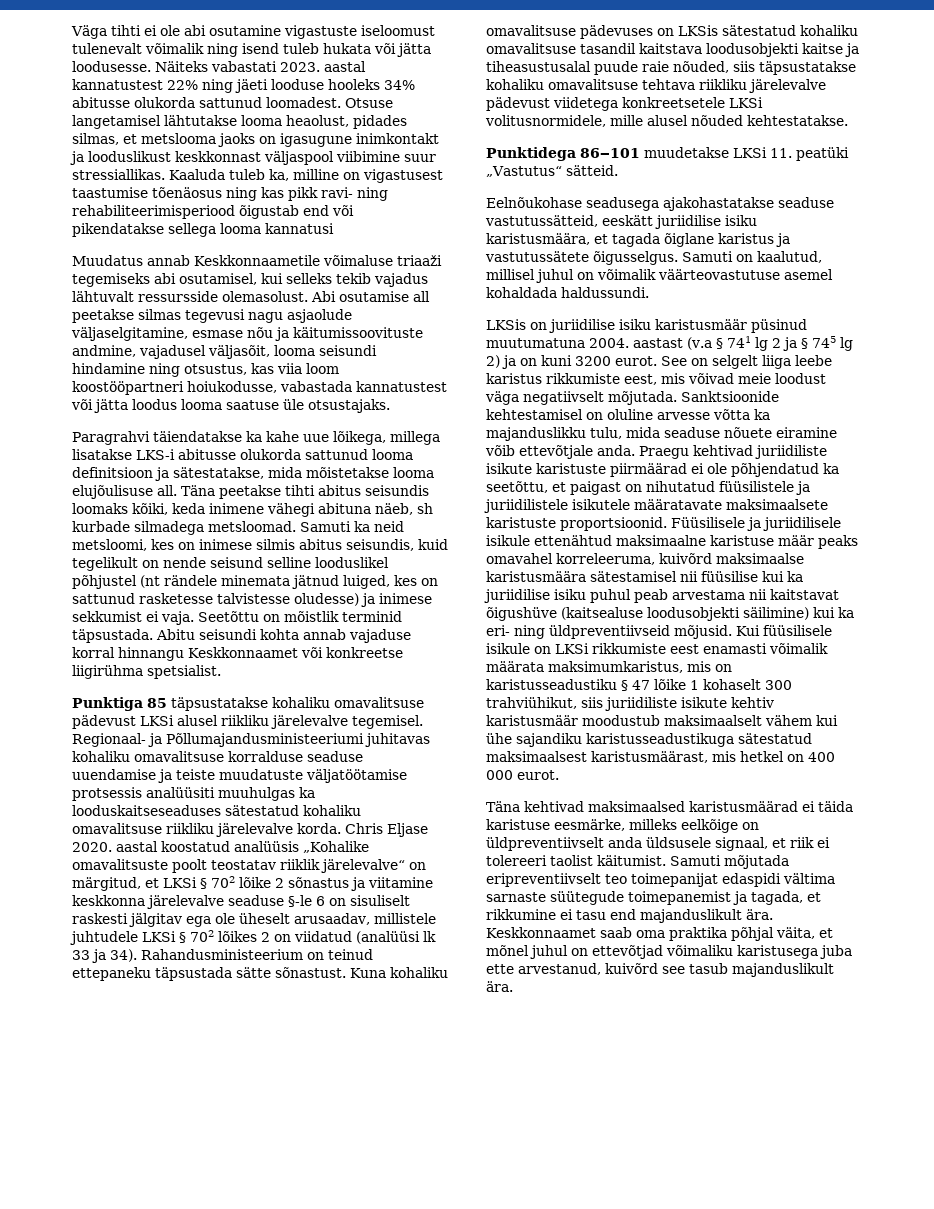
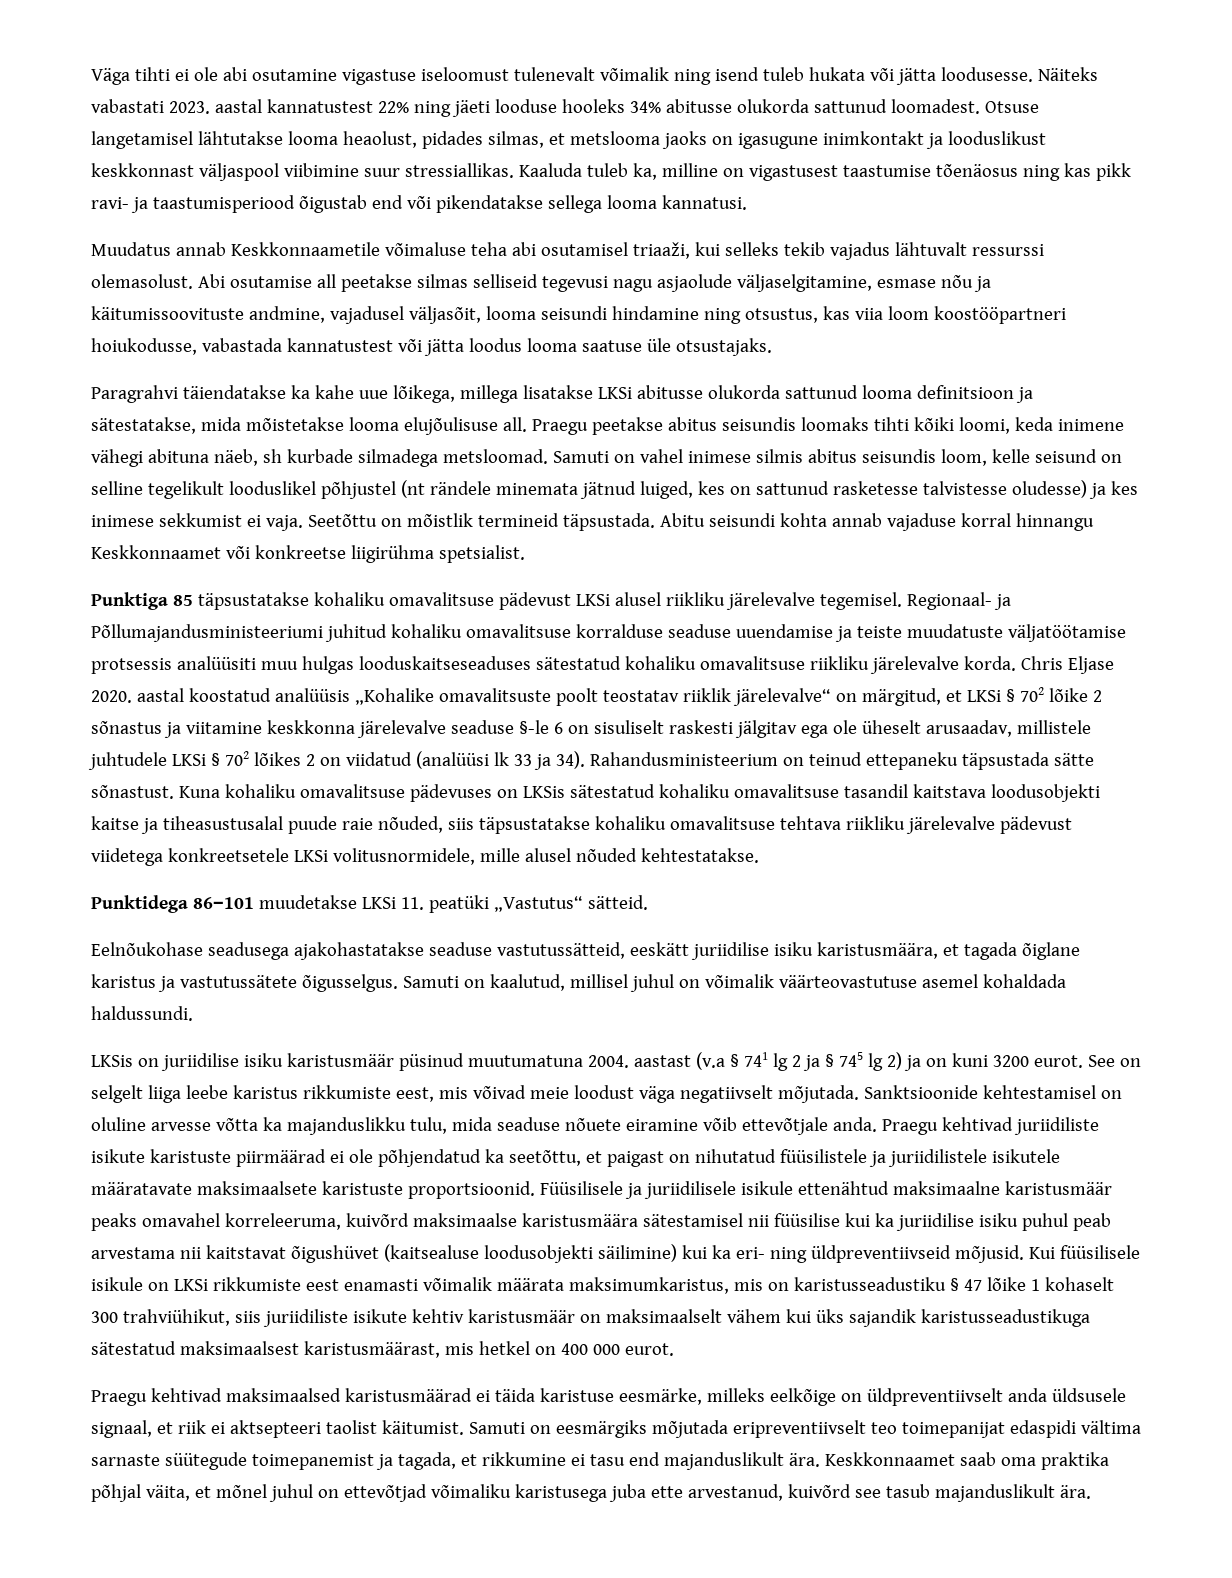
- Väga tihti ei ole abi osutamine vigastuste iseloomust tulenevalt võimalik ning isend tuleb hukata või jätta loodusesse.
+ Väga tihti ei ole abi osutamine vigastuse iseloomust tulenevalt võimalik ning isend tuleb hukata või jätta loodusesse.
- Kaaluda tuleb ka, milline on vigastusest taastumise tõenäosus ning kas pikk ravi- ning rehabiliteerimisperiood õigustab end või pikendatakse sellega looma kannatusi
+ Kaaluda tuleb ka, milline on vigastusest taastumise tõenäosus ning kas pikk ravi- ja taastumisperiood õigustab end või pikendatakse sellega looma kannatusi.
- Muudatus annab Keskkonnaametile võimaluse triaaži tegemiseks abi osutamisel, kui selleks tekib vajadus lähtuvalt ressursside olemasolust.
+ Muudatus annab Keskkonnaametile võimaluse teha abi osutamisel triaaži, kui selleks tekib vajadus lähtuvalt ressurssi olemasolust.
- Abi osutamise all peetakse silmas tegevusi nagu asjaolude väljaselgitamine, esmase nõu ja käitumissoovituste andmine, vajadusel väljasõit, looma seisundi hindamine ning otsustus, kas viia loom koostööpartneri hoiukodusse, vabastada kannatustest või jätta loodus looma saatuse üle otsustajaks.
+ Abi osutamise all peetakse silmas selliseid tegevusi nagu asjaolude väljaselgitamine, esmase nõu ja käitumissoovituste andmine, vajadusel väljasõit, looma seisundi hindamine ning otsustus, kas viia loom koostööpartneri hoiukodusse, vabastada kannatustest või jätta loodus looma saatuse üle otsustajaks.
- Paragrahvi täiendatakse ka kahe uue lõikega, millega lisatakse LKS-i abitusse olukorda sattunud looma definitsioon ja sätestatakse, mida mõistetakse looma elujõulisuse all.
+ Paragrahvi täiendatakse ka kahe uue lõikega, millega lisatakse LKSi abitusse olukorda sattunud looma definitsioon ja sätestatakse, mida mõistetakse looma elujõulisuse all.
- Täna peetakse tihti abitus seisundis loomaks kõiki, keda inimene vähegi abituna näeb, sh kurbade silmadega metsloomad.
+ Praegu peetakse abitus seisundis loomaks tihti kõiki loomi, keda inimene vähegi abituna näeb, sh kurbade silmadega metsloomad.
- Samuti ka neid metsloomi, kes on inimese silmis abitus seisundis, kuid tegelikult on nende seisund selline looduslikel põhjustel (nt rändele minemata jätnud luiged, kes on sattunud rasketesse talvistesse oludesse) ja inimese sekkumist ei vaja.
+ Samuti on vahel inimese silmis abitus seisundis loom, kelle seisund on selline tegelikult looduslikel põhjustel (nt rändele minemata jätnud luiged, kes on sattunud rasketesse talvistesse oludesse) ja kes inimese sekkumist ei vaja.
- Seetõttu on mõistlik terminid täpsustada.
+ Seetõttu on mõistlik termineid täpsustada.
- Regionaal- ja Põllumajandusministeeriumi juhitavas kohaliku omavalitsuse korralduse seaduse uuendamise ja teiste muudatuste väljatöötamise protsessis analüüsiti muuhulgas ka looduskaitseseaduses sätestatud kohaliku omavalitsuse riikliku järelevalve korda.
+ Regionaal- ja Põllumajandusministeeriumi juhitud kohaliku omavalitsuse korralduse seaduse uuendamise ja teiste muudatuste väljatöötamise protsessis analüüsiti muu hulgas looduskaitseseaduses sätestatud kohaliku omavalitsuse riikliku järelevalve korda.
- Füüsilisele ja juriidilisele isikule ettenähtud maksimaalne karistuse määr peaks omavahel korreleeruma, kuivõrd maksimaalse karistusmäära sätestamisel nii füüsilise kui ka juriidilise isiku puhul peab arvestama nii kaitstavat õigushüve (kaitsealuse loodusobjekti säilimine) kui ka eri- ning üldpreventiivseid mõjusid.
+ Füüsilisele ja juriidilisele isikule ettenähtud maksimaalne karistusmäär peaks omavahel korreleeruma, kuivõrd maksimaalse karistusmäära sätestamisel nii füüsilise kui ka juriidilise isiku puhul peab arvestama nii kaitstavat õigushüvet (kaitsealuse loodusobjekti säilimine) kui ka eri- ning üldpreventiivseid mõjusid.
- Kui füüsilisele isikule on LKSi rikkumiste eest enamasti võimalik määrata maksimumkaristus, mis on karistusseadustiku § 47 lõike 1 kohaselt 300 trahviühikut, siis juriidiliste isikute kehtiv karistusmäär moodustub maksimaalselt vähem kui ühe sajandiku karistusseadustikuga sätestatud maksimaalsest karistusmäärast, mis hetkel on 400 000 eurot.
+ Kui füüsilisele isikule on LKSi rikkumiste eest enamasti võimalik määrata maksimumkaristus, mis on karistusseadustiku § 47 lõike 1 kohaselt 300 trahviühikut, siis juriidiliste isikute kehtiv karistusmäär on maksimaalselt vähem kui üks sajandik karistusseadustikuga sätestatud maksimaalsest karistusmäärast, mis hetkel on 400 000 eurot.
- Täna kehtivad maksimaalsed karistusmäärad ei täida karistuse eesmärke, milleks eelkõige on üldpreventiivselt anda üldsusele signaal, et riik ei tolereeri taolist käitumist.
+ Praegu kehtivad maksimaalsed karistusmäärad ei täida karistuse eesmärke, milleks eelkõige on üldpreventiivselt anda üldsusele signaal, et riik ei aktsepteeri taolist käitumist.
- Samuti mõjutada eripreventiivselt teo toimepanijat edaspidi vältima sarnaste süütegude toimepanemist ja tagada, et rikkumine ei tasu end majanduslikult ära.
+ Samuti on eesmärgiks mõjutada eripreventiivselt teo toimepanijat edaspidi vältima sarnaste süütegude toimepanemist ja tagada, et rikkumine ei tasu end majanduslikult ära.

